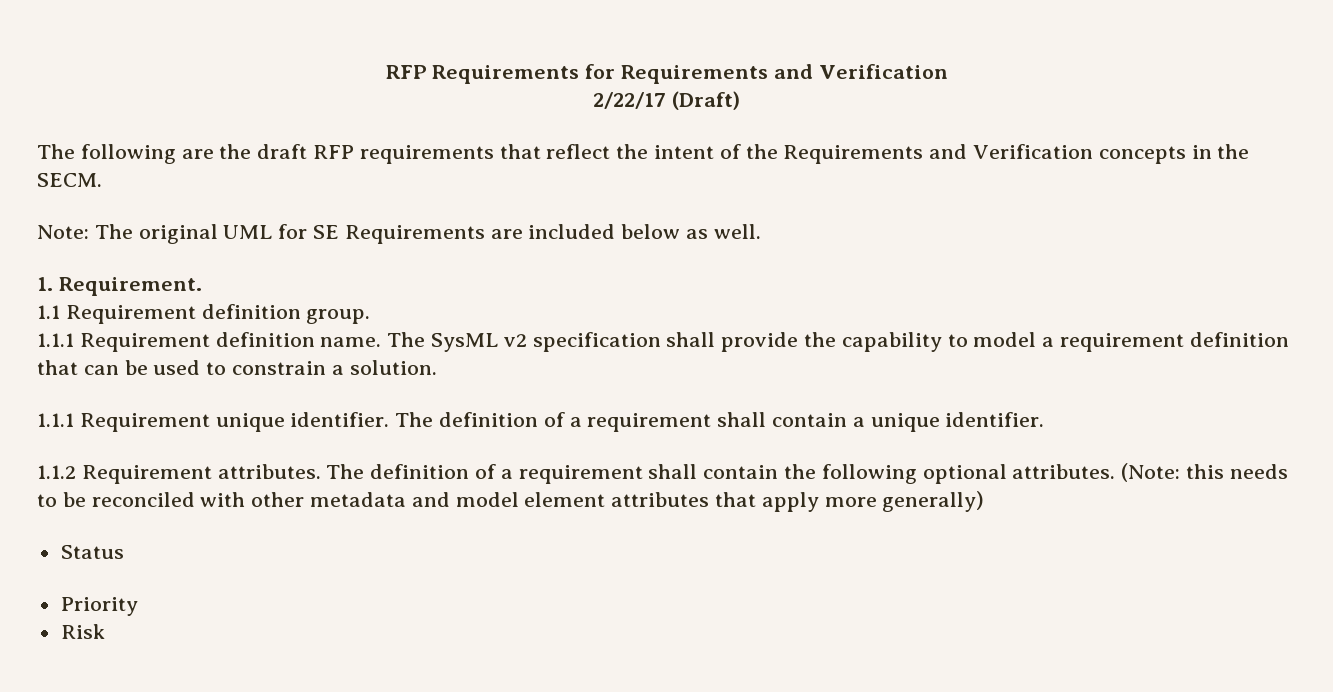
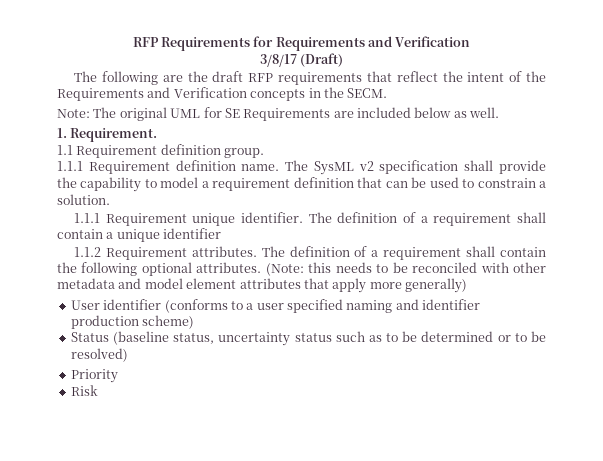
- 2/22/17 (Draft)
+ 3/8/17 (Draft)
- The definition of a requirement shall contain a unique identifier.
+ The definition of a requirement shall contain a unique identifier
- Status
+ User identifier (conforms to a user specified naming and identifier production scheme)
+ Status (baseline status, uncertainty status such as to be determined or to be resolved)

